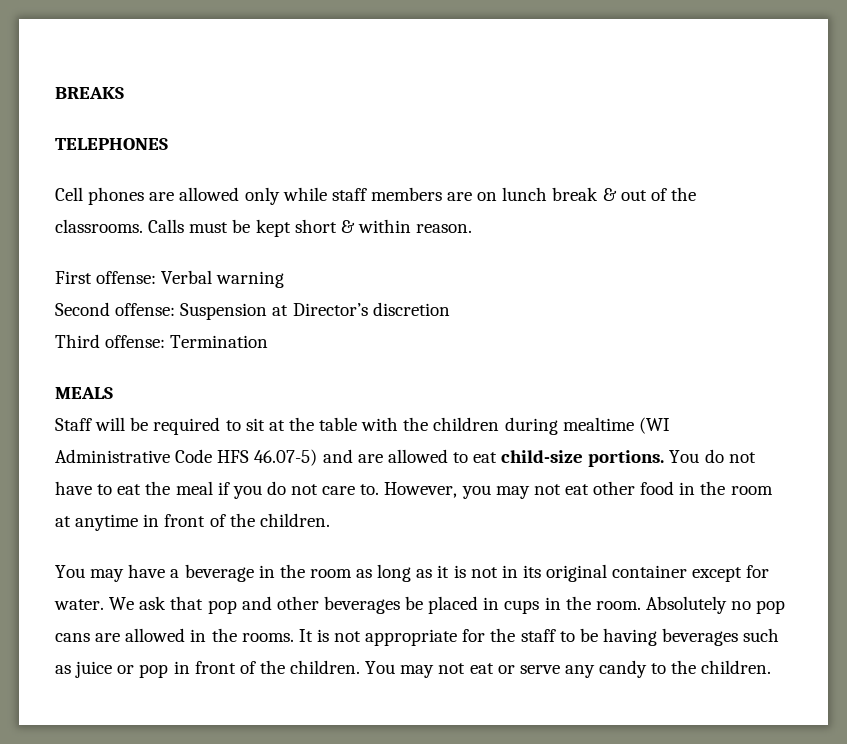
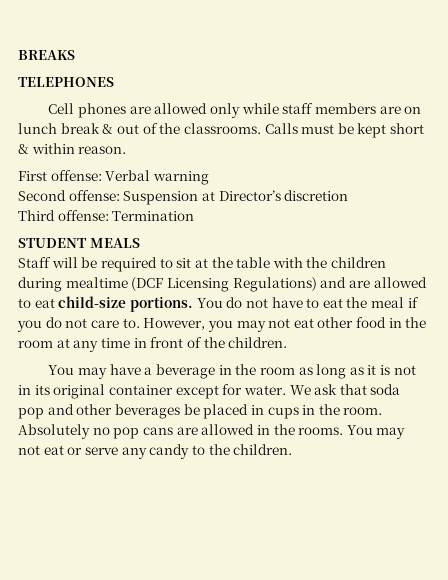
- MEALS
+ STUDENT MEALS
- Staff will be required to sit at the table with the children during mealtime (WI Administrative Code HFS 46.07-5) and are allowed to eat child-size portions.
+ Staff will be required to sit at the table with the children during mealtime (DCF Licensing Regulations) and are allowed to eat child-size portions.
- However, you may not eat other food in the room at anytime in front of the children.
+ However, you may not eat other food in the room at any time in front of the children.
- We ask that pop and other beverages be placed in cups in the room.
+ We ask that soda pop and other beverages be placed in cups in the room.
- It is not appropriate for the staff to be having beverages such as juice or pop in front of the children.

